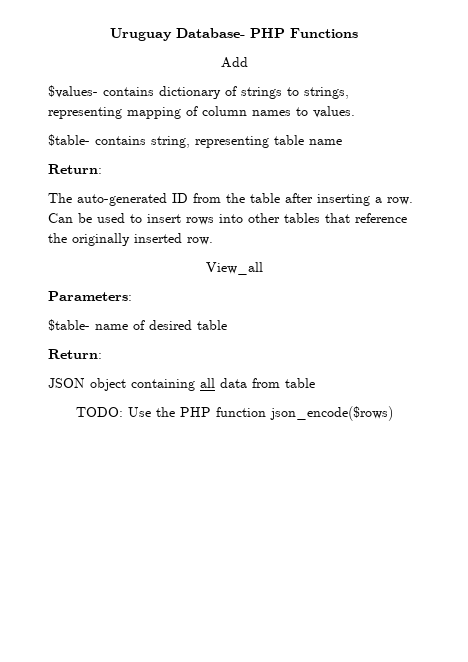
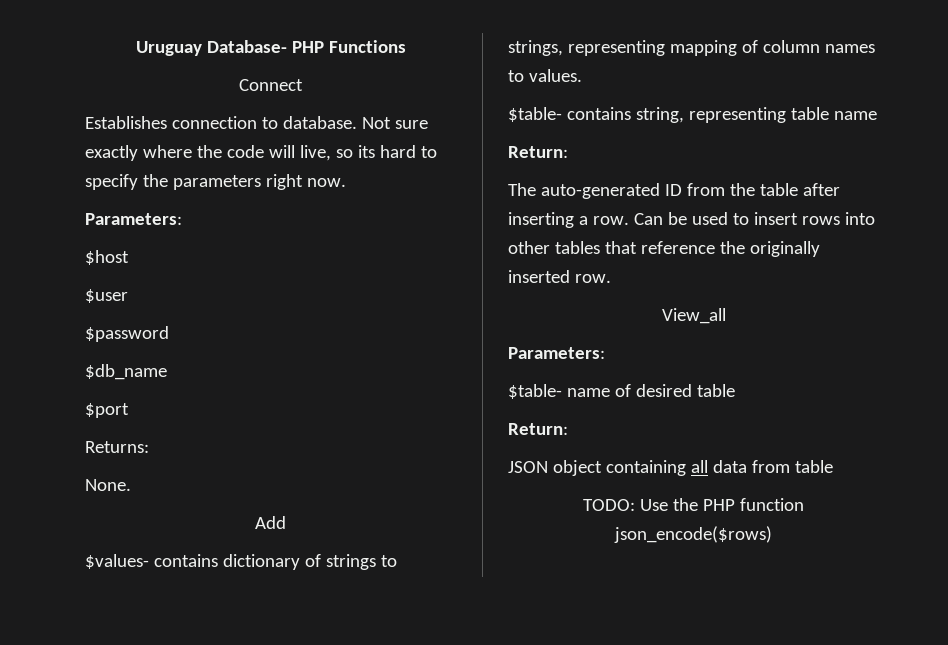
+ Connect
+ Establishes connection to database. Not sure exactly where the code will live, so its hard to specify the parameters right now.
+ Parameters:
+ $host
+ $user
+ $password
+ $db_name
+ $port
+ Returns:
+ None.

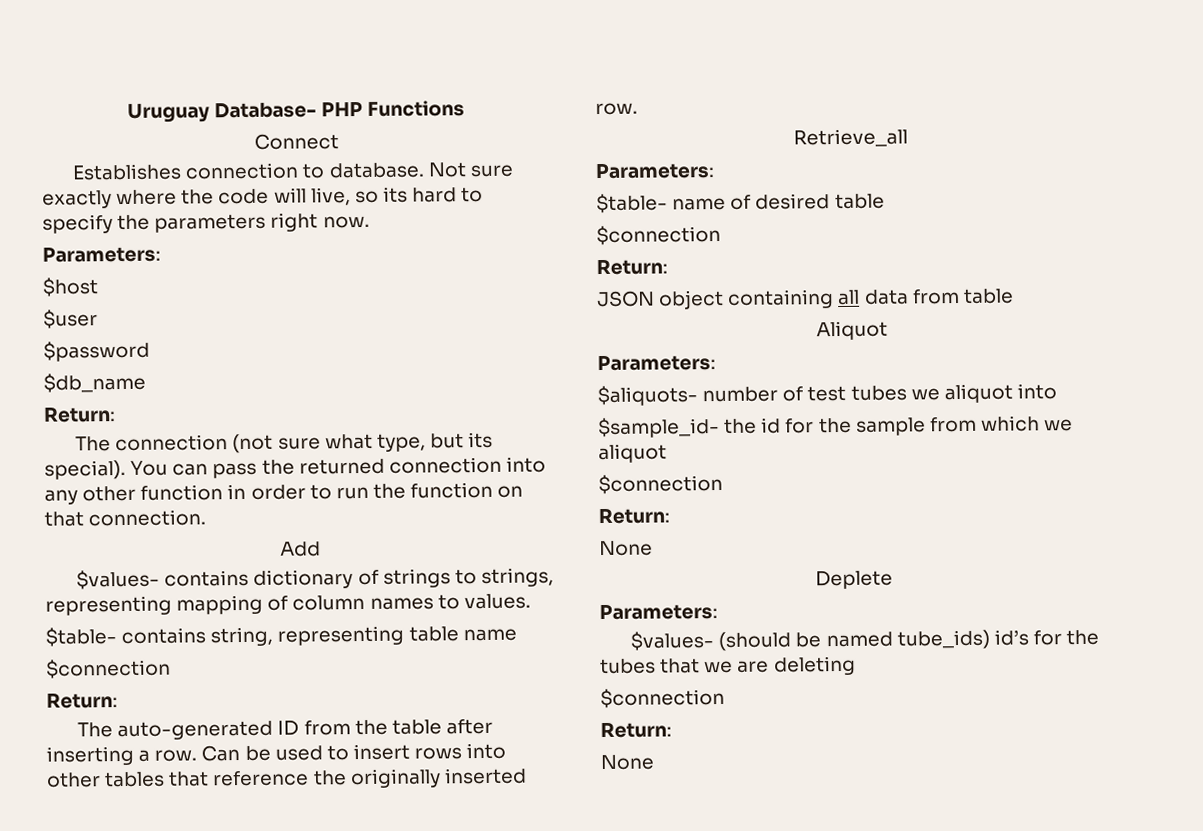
  $db_name
- $port
- Returns:
- None.
+ Return:
+ The connection (not sure what type, but its special). You can pass the returned connection into any other function in order to run the function on that connection.
  $table- contains string, representing table name
+ $connection
- View_all
+ Retrieve_all
  $table- name of desired table
+ $connection
- TODO: Use the PHP function json_encode($rows)
+ Aliquot
+ Parameters:
+ $aliquots- number of test tubes we aliquot into
+ $sample_id- the id for the sample from which we aliquot
+ $connection
+ Return:
+ None
+ Deplete
+ Parameters:
+ $values- (should be named tube_ids) id’s for the tubes that we are deleting
+ $connection
+ Return:
+ None

